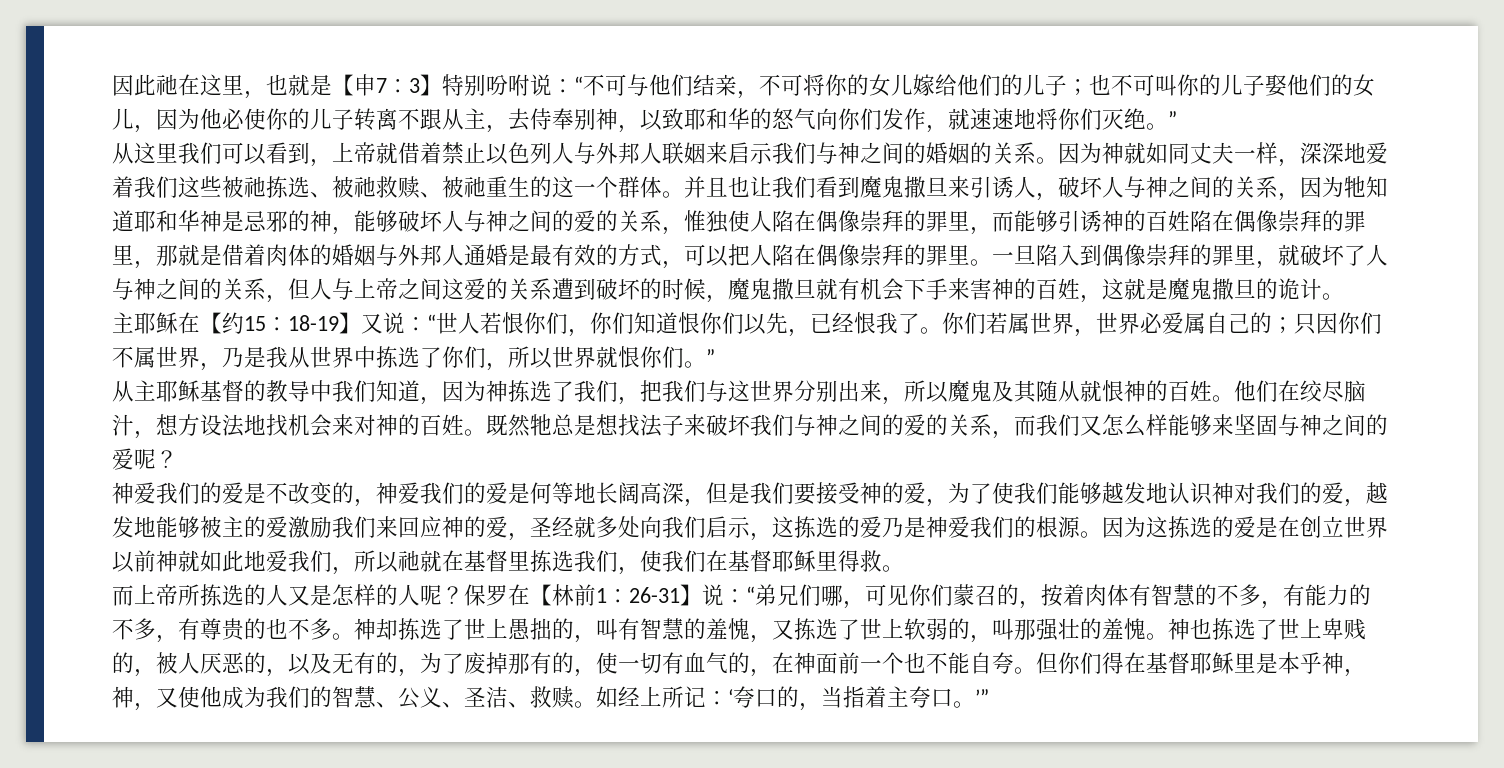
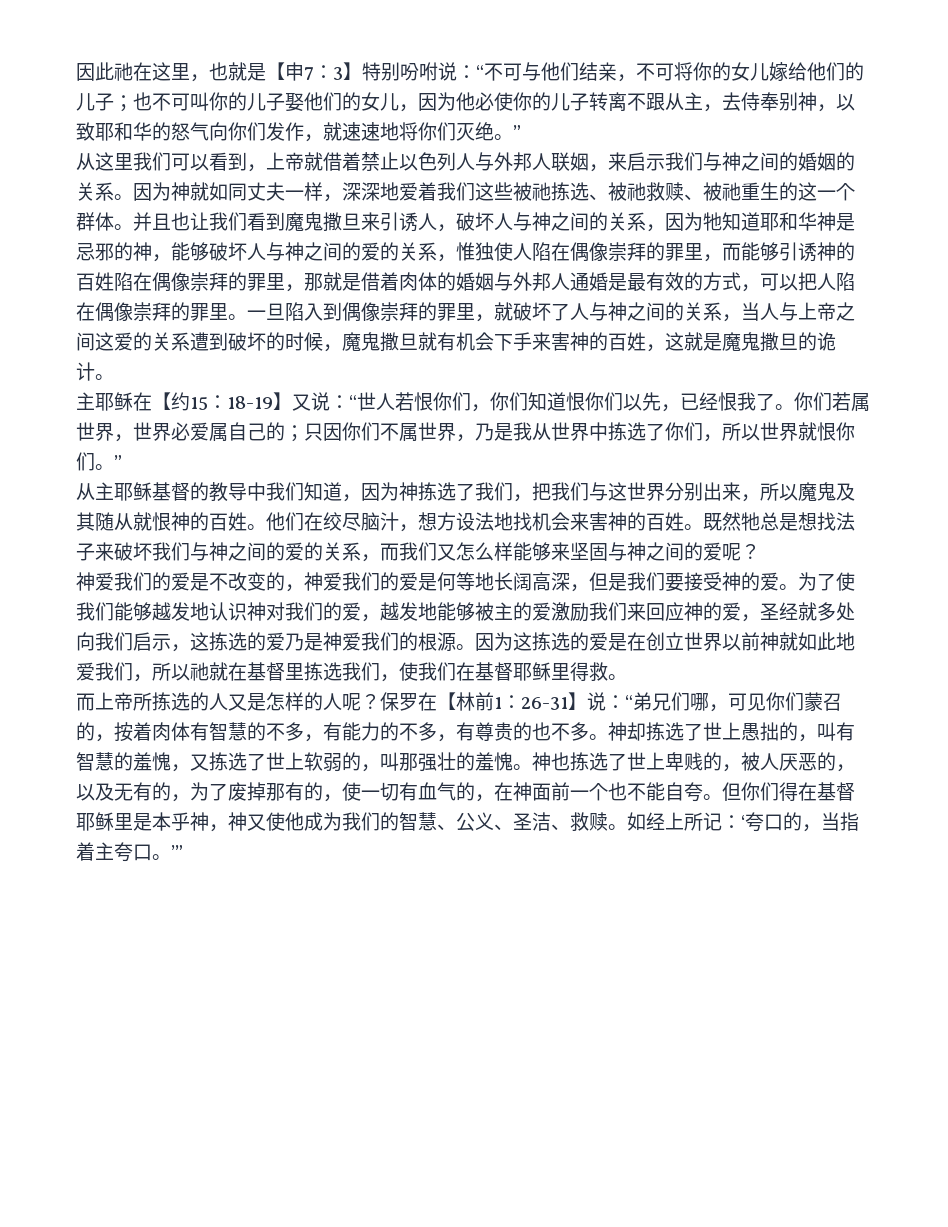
- 从这里我们可以看到，上帝就借着禁止以色列人与外邦人联姻来启示我们与神之间的婚姻的关系。
+ 从这里我们可以看到，上帝就借着禁止以色列人与外邦人联姻，来启示我们与神之间的婚姻的关系。
- 一旦陷入到偶像崇拜的罪里，就破坏了人与神之间的关系，但人与上帝之间这爱的关系遭到破坏的时候，魔鬼撒旦就有机会下手来害神的百姓，这就是魔鬼撒旦的诡计。
+ 一旦陷入到偶像崇拜的罪里，就破坏了人与神之间的关系，当人与上帝之间这爱的关系遭到破坏的时候，魔鬼撒旦就有机会下手来害神的百姓，这就是魔鬼撒旦的诡计。
- 他们在绞尽脑汁，想方设法地找机会来对神的百姓。
+ 他们在绞尽脑汁，想方设法地找机会来害神的百姓。
- 神爱我们的爱是不改变的，神爱我们的爱是何等地长阔高深，但是我们要接受神的爱，为了使我们能够越发地认识神对我们的爱，越发地能够被主的爱激励我们来回应神的爱，圣经就多处向我们启示，这拣选的爱乃是神爱我们的根源。
+ 神爱我们的爱是不改变的，神爱我们的爱是何等地长阔高深，但是我们要接受神的爱。为了使我们能够越发地认识神对我们的爱，越发地能够被主的爱激励我们来回应神的爱，圣经就多处向我们启示，这拣选的爱乃是神爱我们的根源。
- 但你们得在基督耶稣里是本乎神，神，又使他成为我们的智慧、公义、圣洁、救赎。
+ 但你们得在基督耶稣里是本乎神，神又使他成为我们的智慧、公义、圣洁、救赎。

